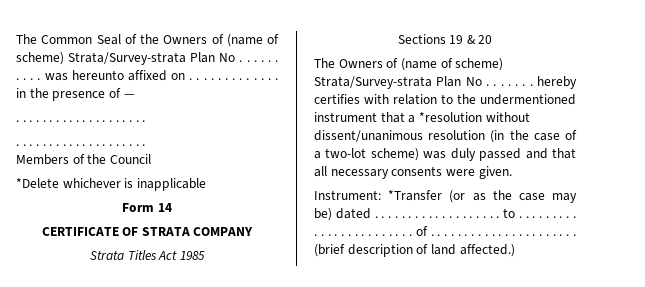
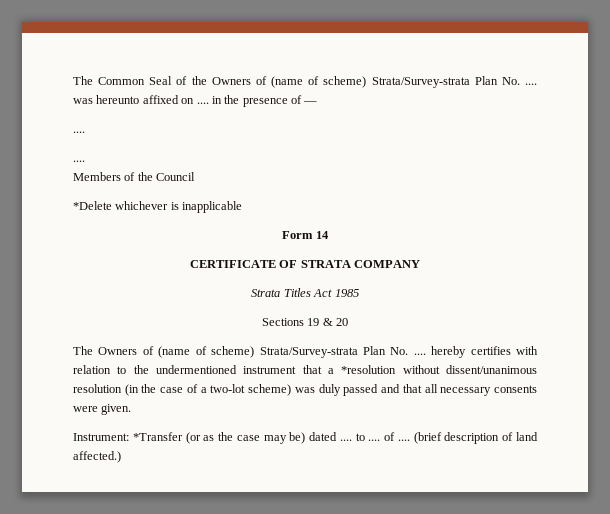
- The Common Seal of the Owners of (name of scheme) Strata/Survey-strata Plan No . . . . . . . . . . was hereunto affixed on . . . . . . . . . . . . . in the presence of —
- . . . . . . . . . . . . . . . . . . . .
- . . . . . . . . . . . . . . . . . . . .
+ The Common Seal of the Owners of (name of scheme) Strata/Survey-strata Plan No. .... was hereunto affixed on .... in the presence of —
+ ....
+ ....
- The Owners of (name of scheme) Strata/Survey-strata Plan No . . . . . . . hereby certifies with relation to the undermentioned instrument that a *resolution without dissent/unanimous resolution (in the case of a two-lot scheme) was duly passed and that all necessary consents were given.
+ The Owners of (name of scheme) Strata/Survey-strata Plan No. .... hereby certifies with relation to the undermentioned instrument that a *resolution without dissent/unanimous resolution (in the case of a two-lot scheme) was duly passed and that all necessary consents were given.
- Instrument: *Transfer (or as the case may be) dated . . . . . . . . . . . . . . . . . . . to . . . . . . . . . . . . . . . . . . . . . . . . of . . . . . . . . . . . . . . . . . . . . . .
+ Instrument: *Transfer (or as the case may be) dated .... to .... of ....

